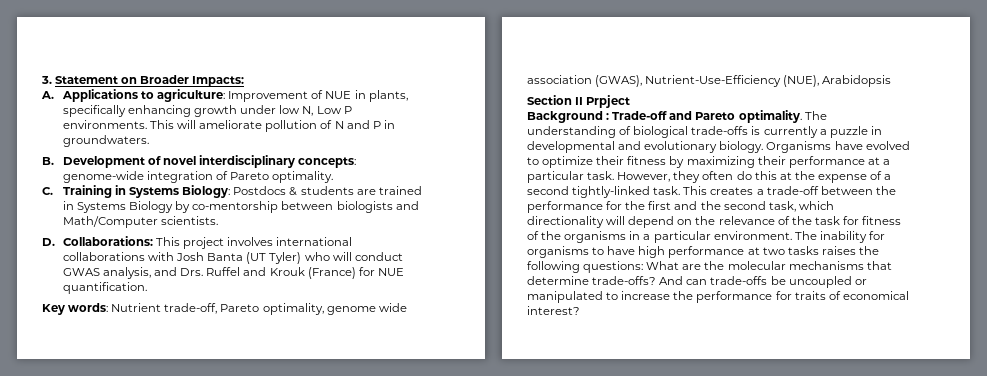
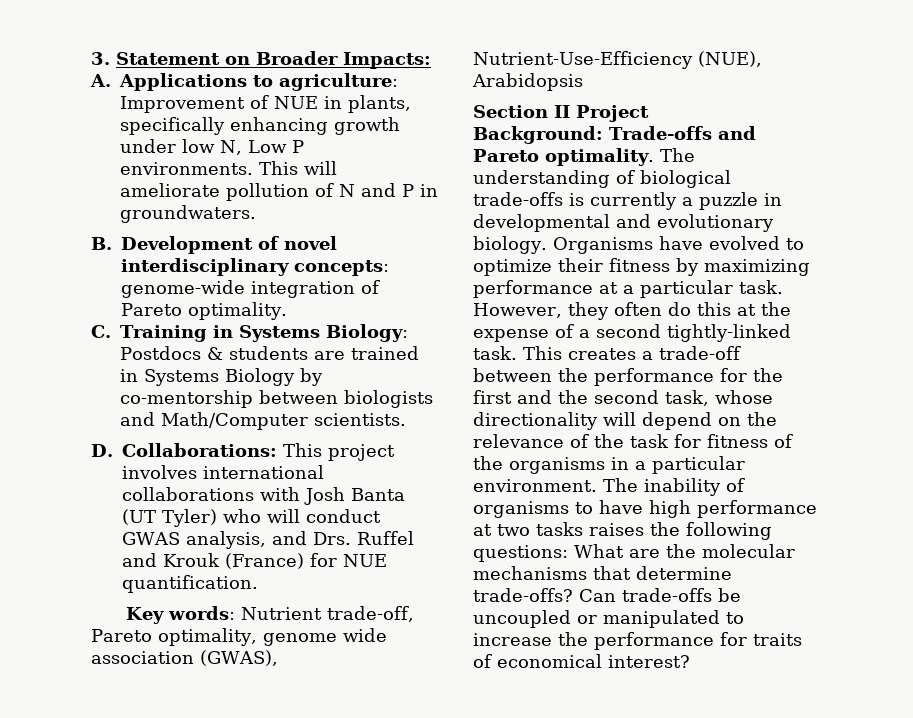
- Section II Prpject
- Background : Trade-off and Pareto optimality.
+ Section II Project
+ Background: Trade-offs and Pareto optimality.
- Organisms have evolved to optimize their fitness by maximizing their performance at a particular task.
+ Organisms have evolved to optimize their fitness by maximizing performance at a particular task.
- This creates a trade-off between the performance for the first and the second task, which directionality will depend on the relevance of the task for fitness of the organisms in a particular environment.
+ This creates a trade-off between the performance for the first and the second task, whose directionality will depend on the relevance of the task for fitness of the organisms in a particular environment.
- The inability for organisms to have high performance at two tasks raises the following questions: What are the molecular mechanisms that determine trade-offs?
+ The inability of organisms to have high performance at two tasks raises the following questions: What are the molecular mechanisms that determine trade-offs?
- And can trade-offs be uncoupled or manipulated to increase the performance for traits of economical interest?
+ Can trade-offs be uncoupled or manipulated to increase the performance for traits of economical interest?

